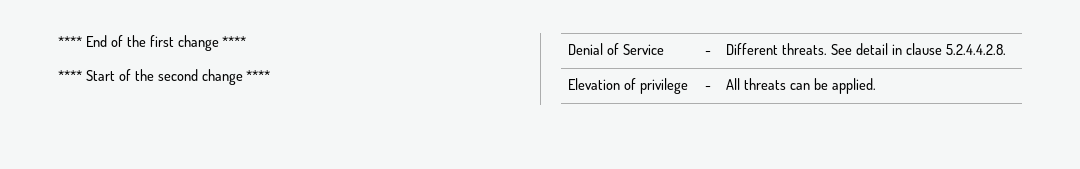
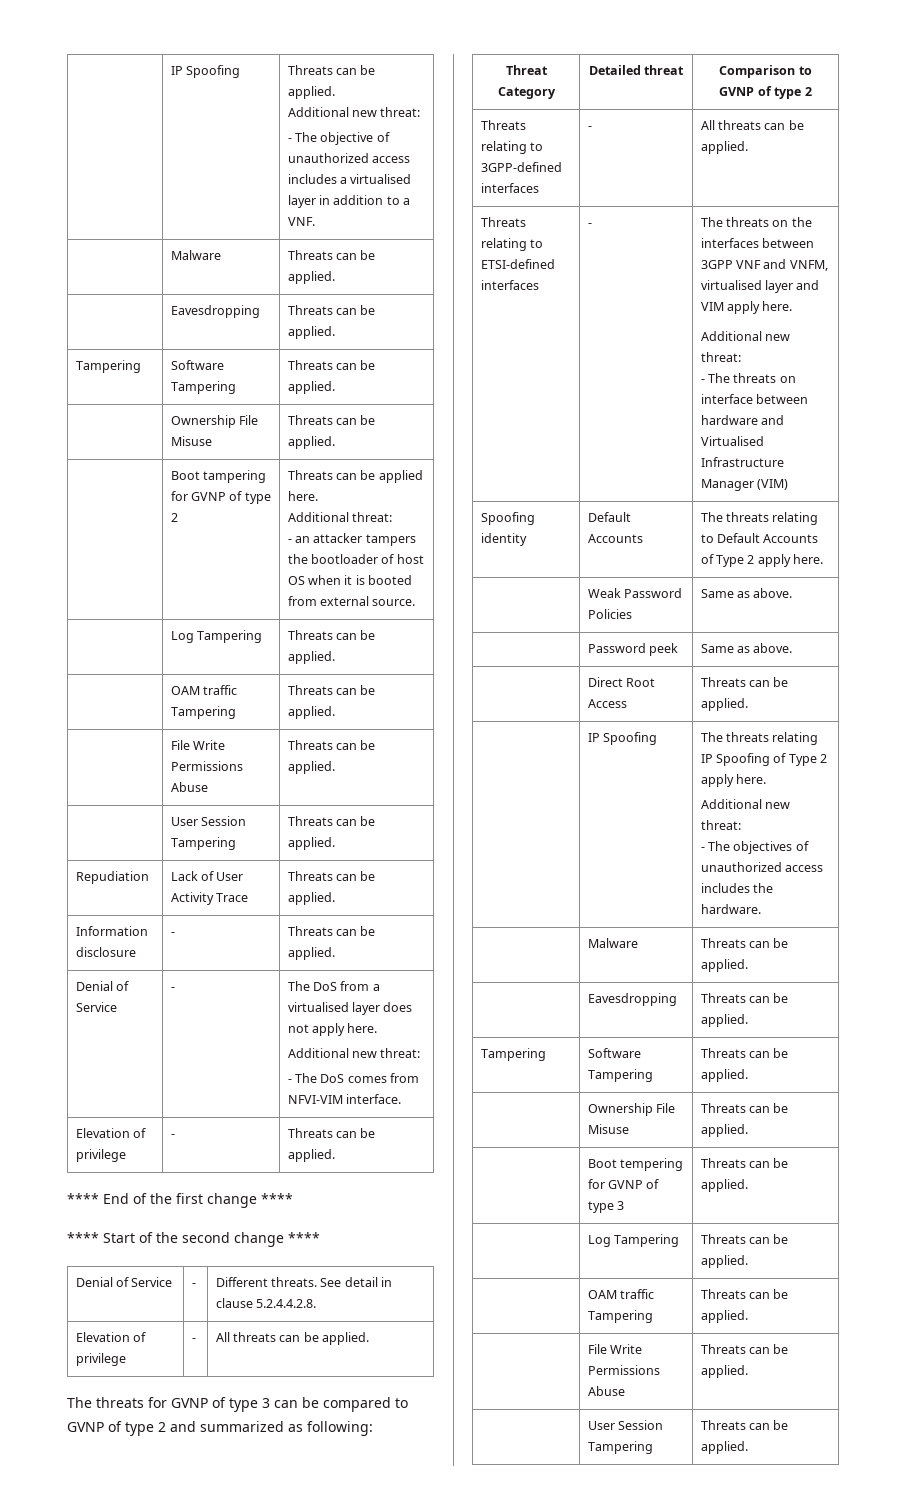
+ | IP Spoofing | Threats can be applied.
+ Additional new threat:
+ - The objective of unauthorized access includes a virtualised layer in addition to a VNF.
+ | Malware | Threats can be applied.
+ | Eavesdropping | Threats can be applied.
+ Tampering | Software Tampering | Threats can be applied.
+ | Ownership File Misuse | Threats can be applied.
+ | Boot tampering for GVNP of type 2 | Threats can be applied here.
+ Additional threat:
+ - an attacker tampers the bootloader of host OS when it is booted from external source.
+ | Log Tampering | Threats can be applied.
+ | OAM traffic Tampering | Threats can be applied.
+ | File Write Permissions Abuse | Threats can be applied.
+ | User Session Tampering | Threats can be applied.
+ Repudiation | Lack of User Activity Trace | Threats can be applied.
+ Information disclosure | - | Threats can be applied.
+ Denial of Service | - | The DoS from a virtualised layer does not apply here.
+ Additional new threat:
+ - The DoS comes from NFVI-VIM interface.
+ Elevation of privilege | - | Threats can be applied.
+ The threats for GVNP of type 3 can be compared to GVNP of type 2 and summarized as following:
+ Threat Category | Detailed threat | Comparison to GVNP of type 2
+ Threats relating to 3GPP-defined interfaces | - | All threats can be applied.
+ Threats relating to ETSI-defined interfaces | - | The threats on the interfaces between 3GPP VNF and VNFM, virtualised layer and VIM apply here.
+ Additional new threat:
+ - The threats on interface between hardware and Virtualised Infrastructure Manager (VIM)
+ Spoofing identity | Default Accounts | The threats relating to Default Accounts of Type 2 apply here.
+ | Weak Password Policies | Same as above.
+ | Password peek | Same as above.
+ | Direct Root Access | Threats can be applied.
+ | IP Spoofing | The threats relating IP Spoofing of Type 2 apply here.
+ Additional new threat:
+ - The objectives of unauthorized access includes the hardware.
+ | Malware | Threats can be applied.
+ | Eavesdropping | Threats can be applied.
+ Tampering | Software Tampering | Threats can be applied.
+ | Ownership File Misuse | Threats can be applied.
+ | Boot tempering for GVNP of type 3 | Threats can be applied.
+ | Log Tampering | Threats can be applied.
+ | OAM traffic Tampering | Threats can be applied.
+ | File Write Permissions Abuse | Threats can be applied.
+ | User Session Tampering | Threats can be applied.

